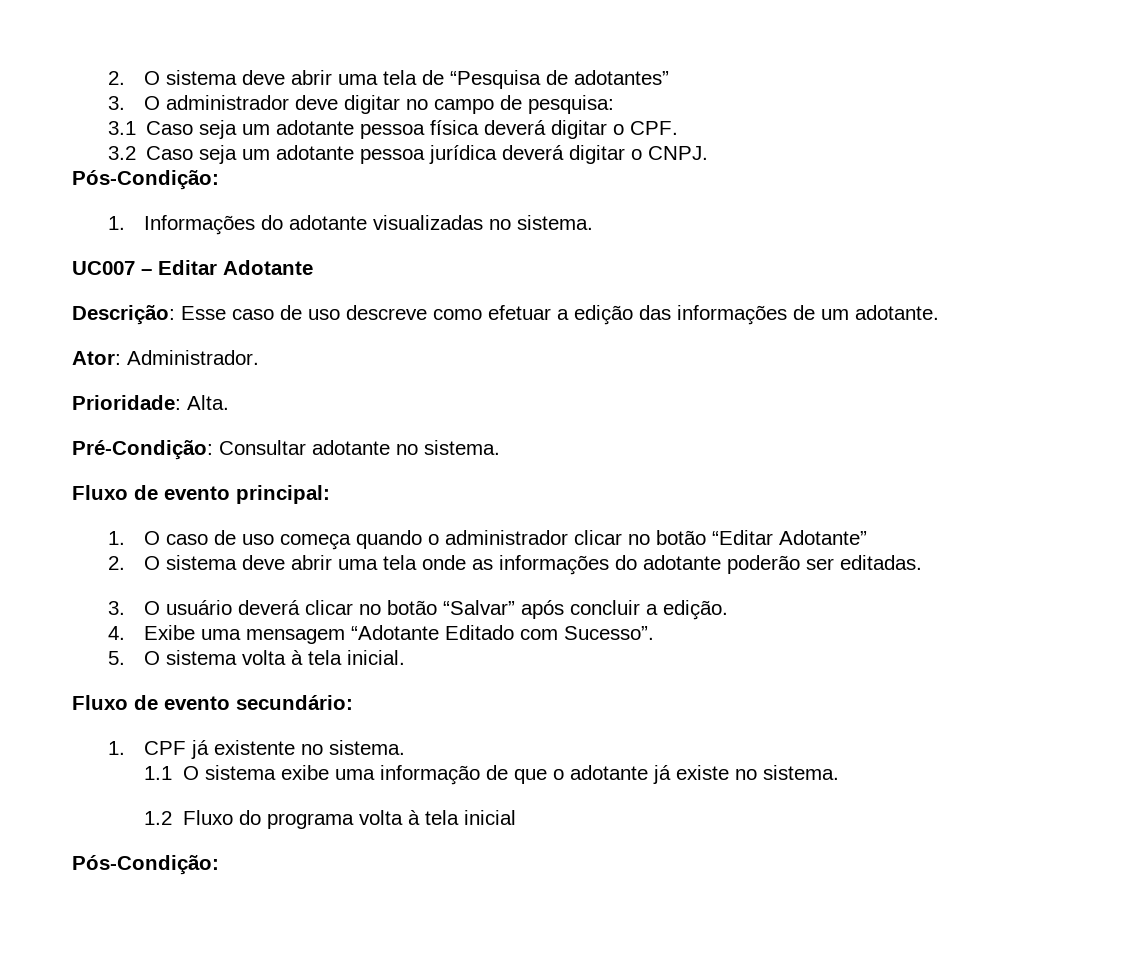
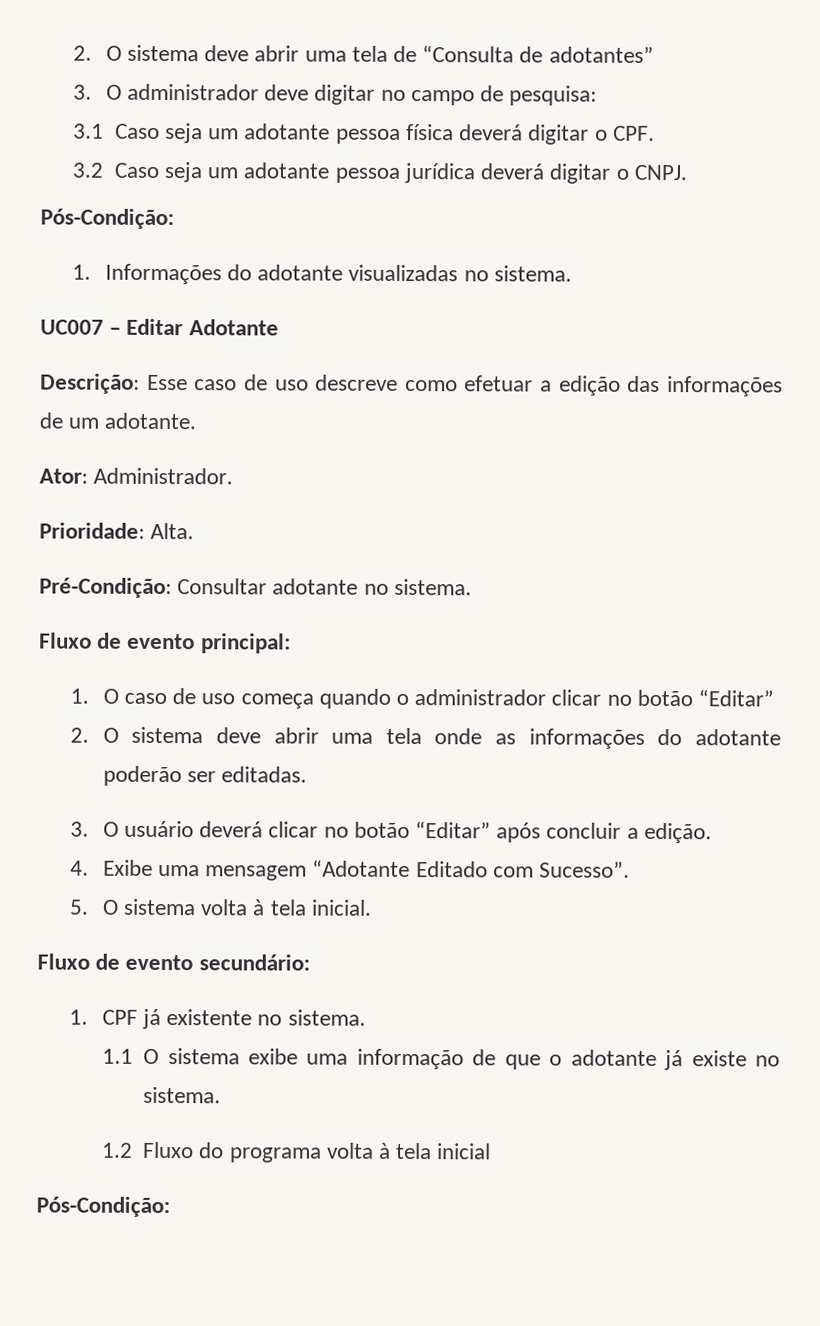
- 2. O sistema deve abrir uma tela de “Pesquisa de adotantes”
+ 2. O sistema deve abrir uma tela de “Consulta de adotantes”
- 1. O caso de uso começa quando o administrador clicar no botão “Editar Adotante”
+ 1. O caso de uso começa quando o administrador clicar no botão “Editar”
- 3. O usuário deverá clicar no botão “Salvar” após concluir a edição.
+ 3. O usuário deverá clicar no botão “Editar” após concluir a edição.

